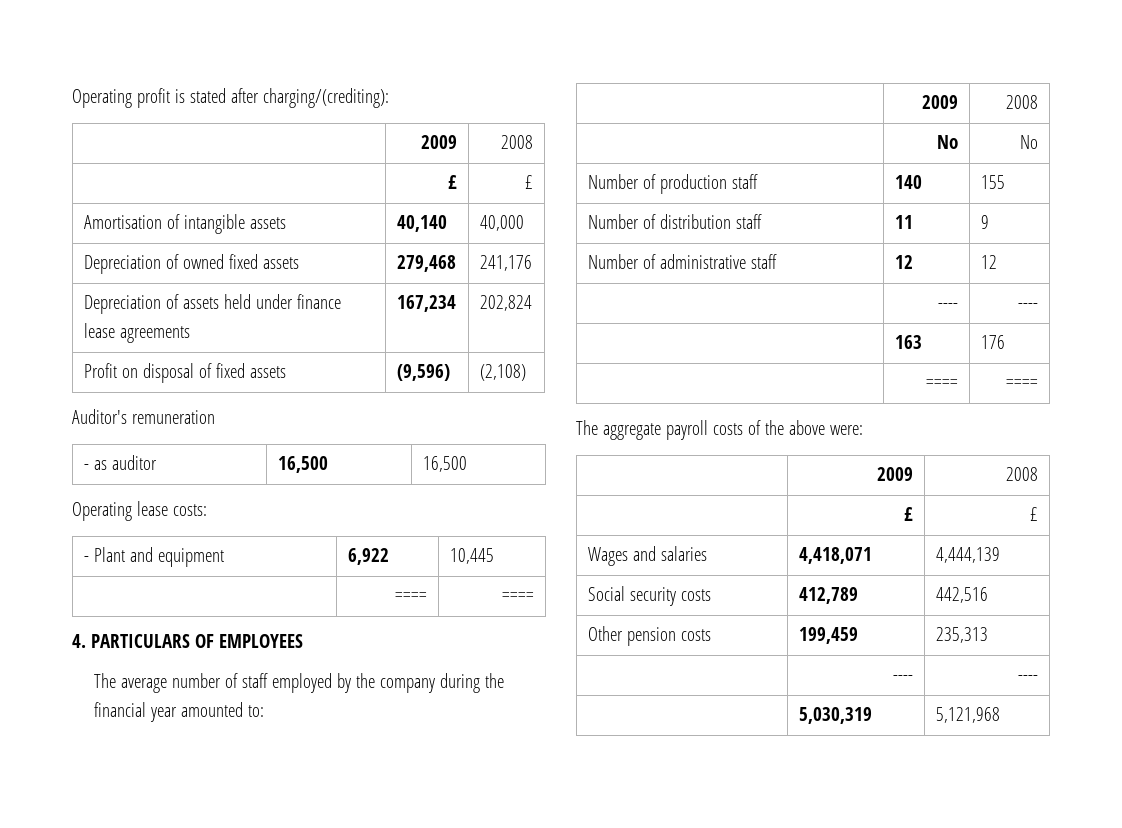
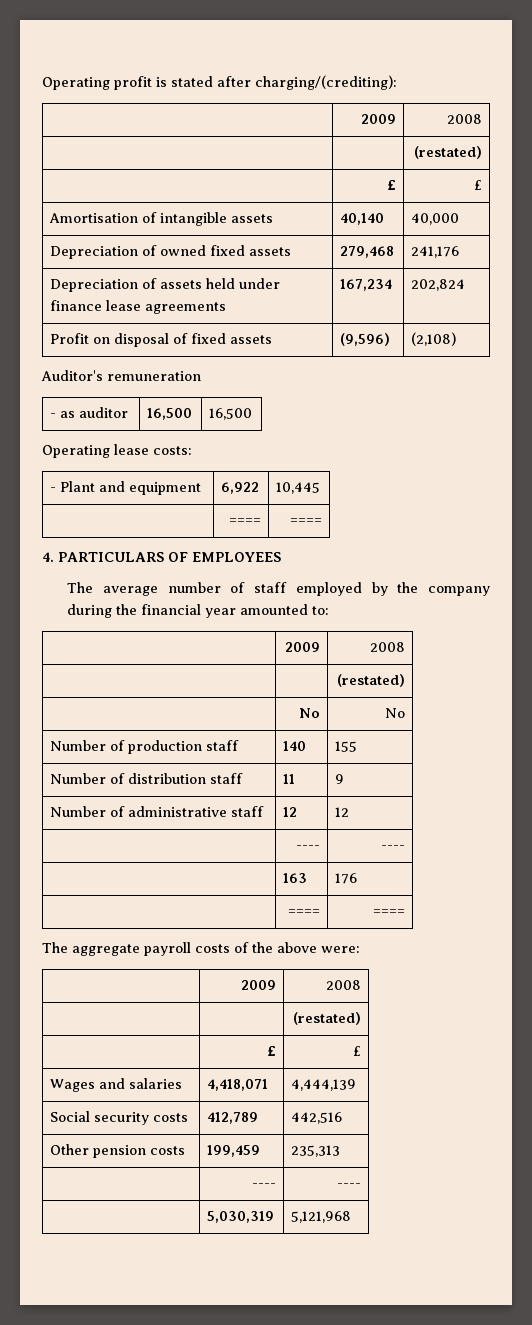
  Operating profit is stated after charging/(crediting):
  | 2009 | 2008
+ | | (restated)
  The average number of staff employed by the company during the financial year amounted to:
  | 2009 | 2008
+ | | (restated)
  The aggregate payroll costs of the above were:
  | 2009 | 2008
+ | | (restated)

